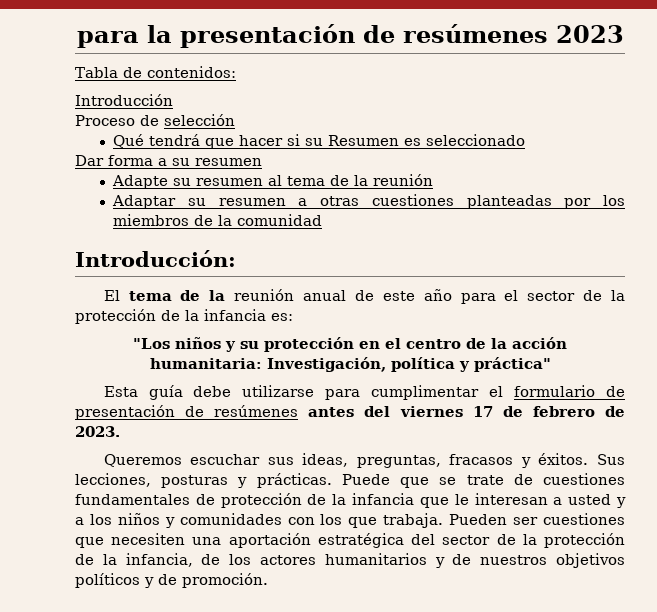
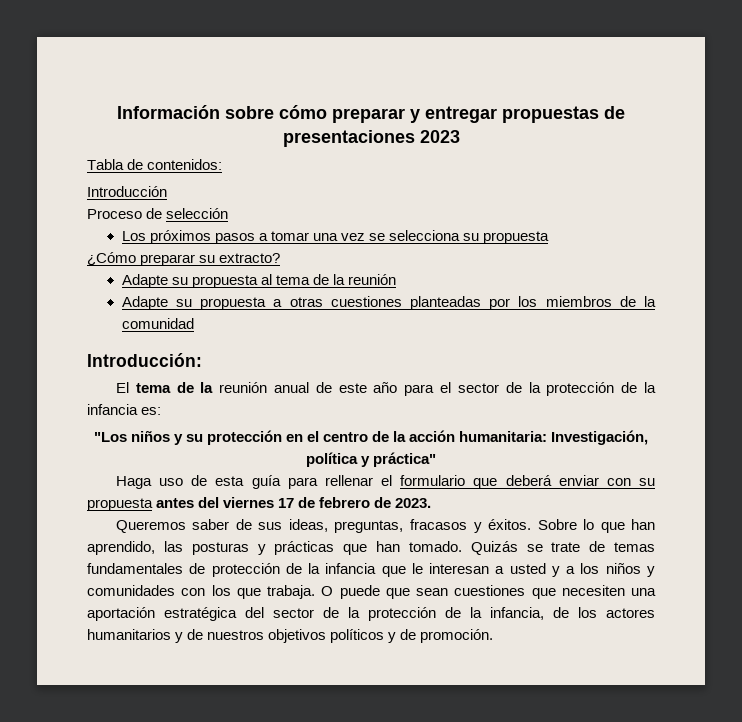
- para la presentación de resúmenes 2023
+ Información sobre cómo preparar y entregar propuestas de presentaciones 2023
- Qué tendrá que hacer si su Resumen es seleccionado
- Dar forma a su resumen
- Adapte su resumen al tema de la reunión
+ Los próximos pasos a tomar una vez se selecciona su propuesta
+ ¿Cómo preparar su extracto?
+ Adapte su propuesta al tema de la reunión
- Adaptar su resumen a otras cuestiones planteadas por los miembros de la comunidad
+ Adapte su propuesta a otras cuestiones planteadas por los miembros de la comunidad
- Esta guía debe utilizarse para cumplimentar el formulario de presentación de resúmenes antes del viernes 17 de febrero de 2023.
+ Haga uso de esta guía para rellenar el formulario que deberá enviar con su propuesta antes del viernes 17 de febrero de 2023.
- Queremos escuchar sus ideas, preguntas, fracasos y éxitos.
+ Queremos saber de sus ideas, preguntas, fracasos y éxitos.
- Sus lecciones, posturas y prácticas. Puede que se trate de cuestiones fundamentales de protección de la infancia que le interesan a usted y a los niños y comunidades con los que trabaja.
+ Sobre lo que han aprendido, las posturas y prácticas que han tomado. Quizás se trate de temas fundamentales de protección de la infancia que le interesan a usted y a los niños y comunidades con los que trabaja.
- Pueden ser cuestiones que necesiten una aportación estratégica del sector de la protección de la infancia, de los actores humanitarios y de nuestros objetivos políticos y de promoción.
+ O puede que sean cuestiones que necesiten una aportación estratégica del sector de la protección de la infancia, de los actores humanitarios y de nuestros objetivos políticos y de promoción.

